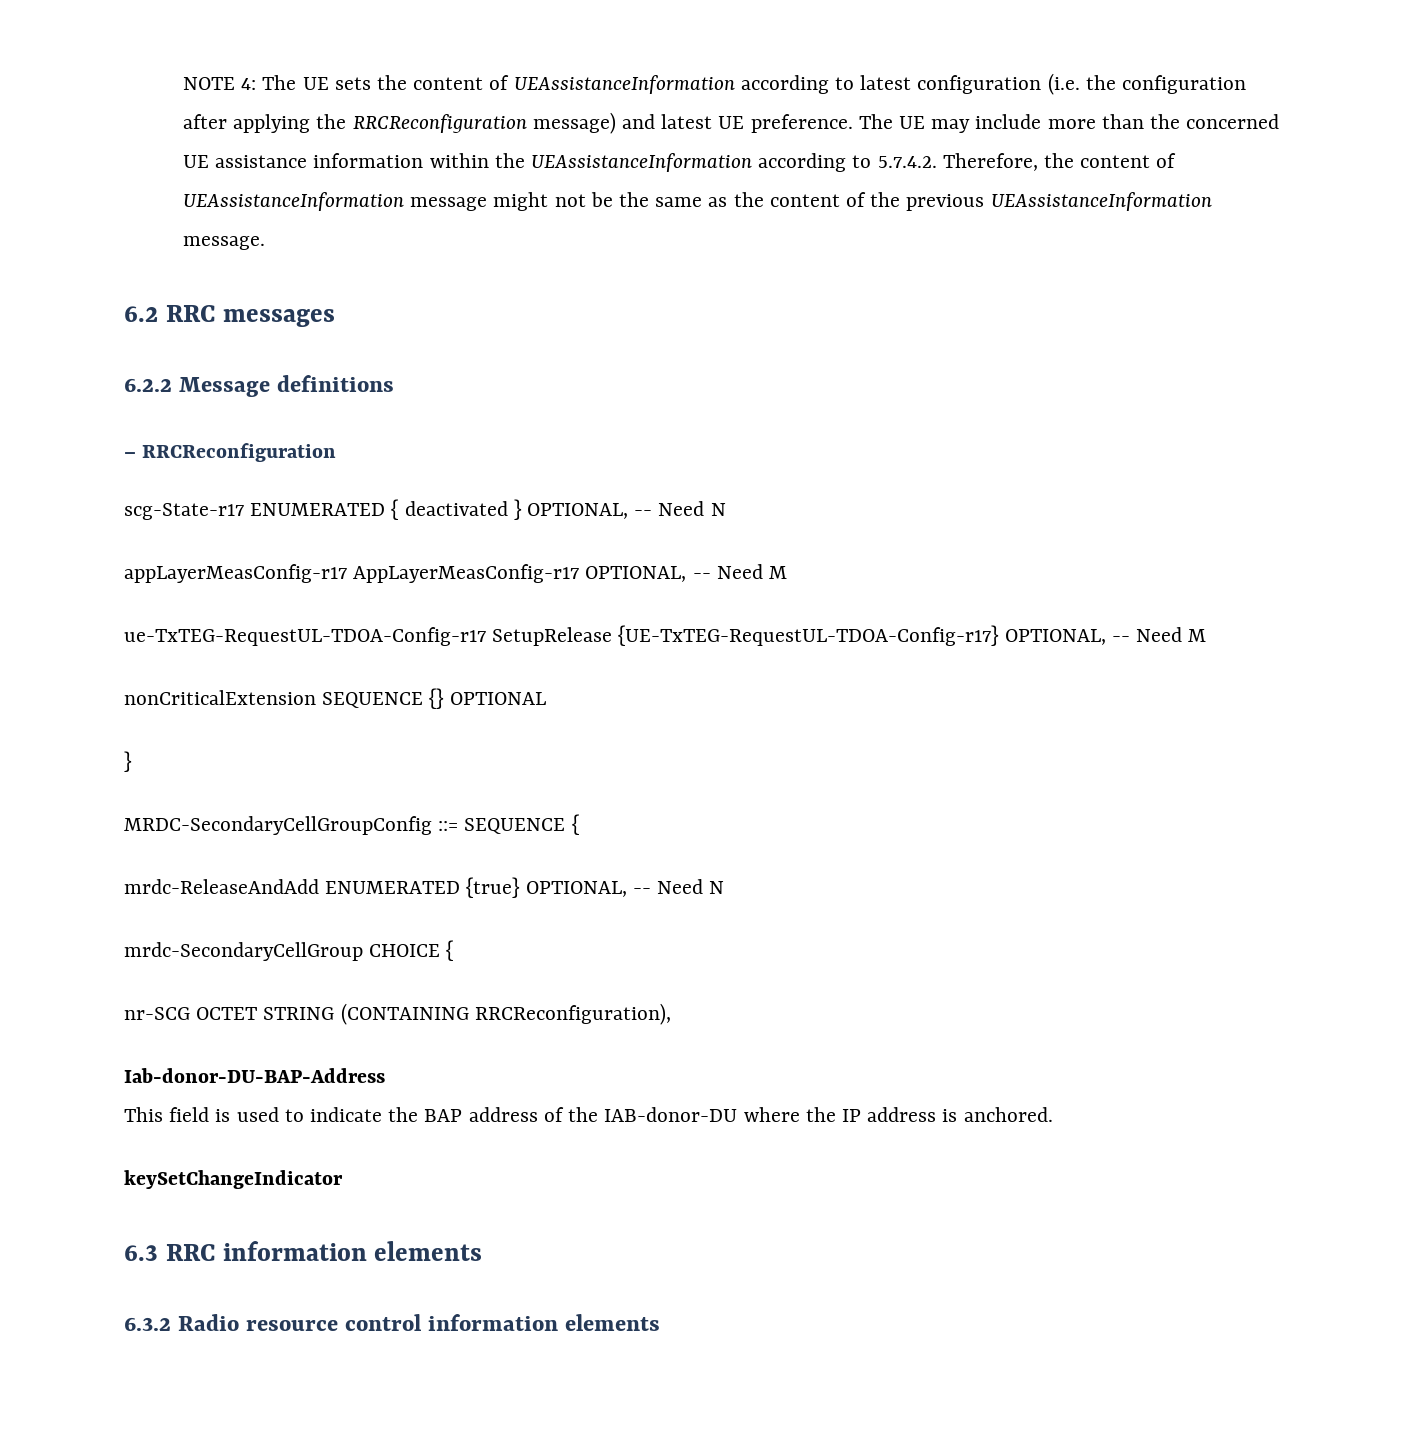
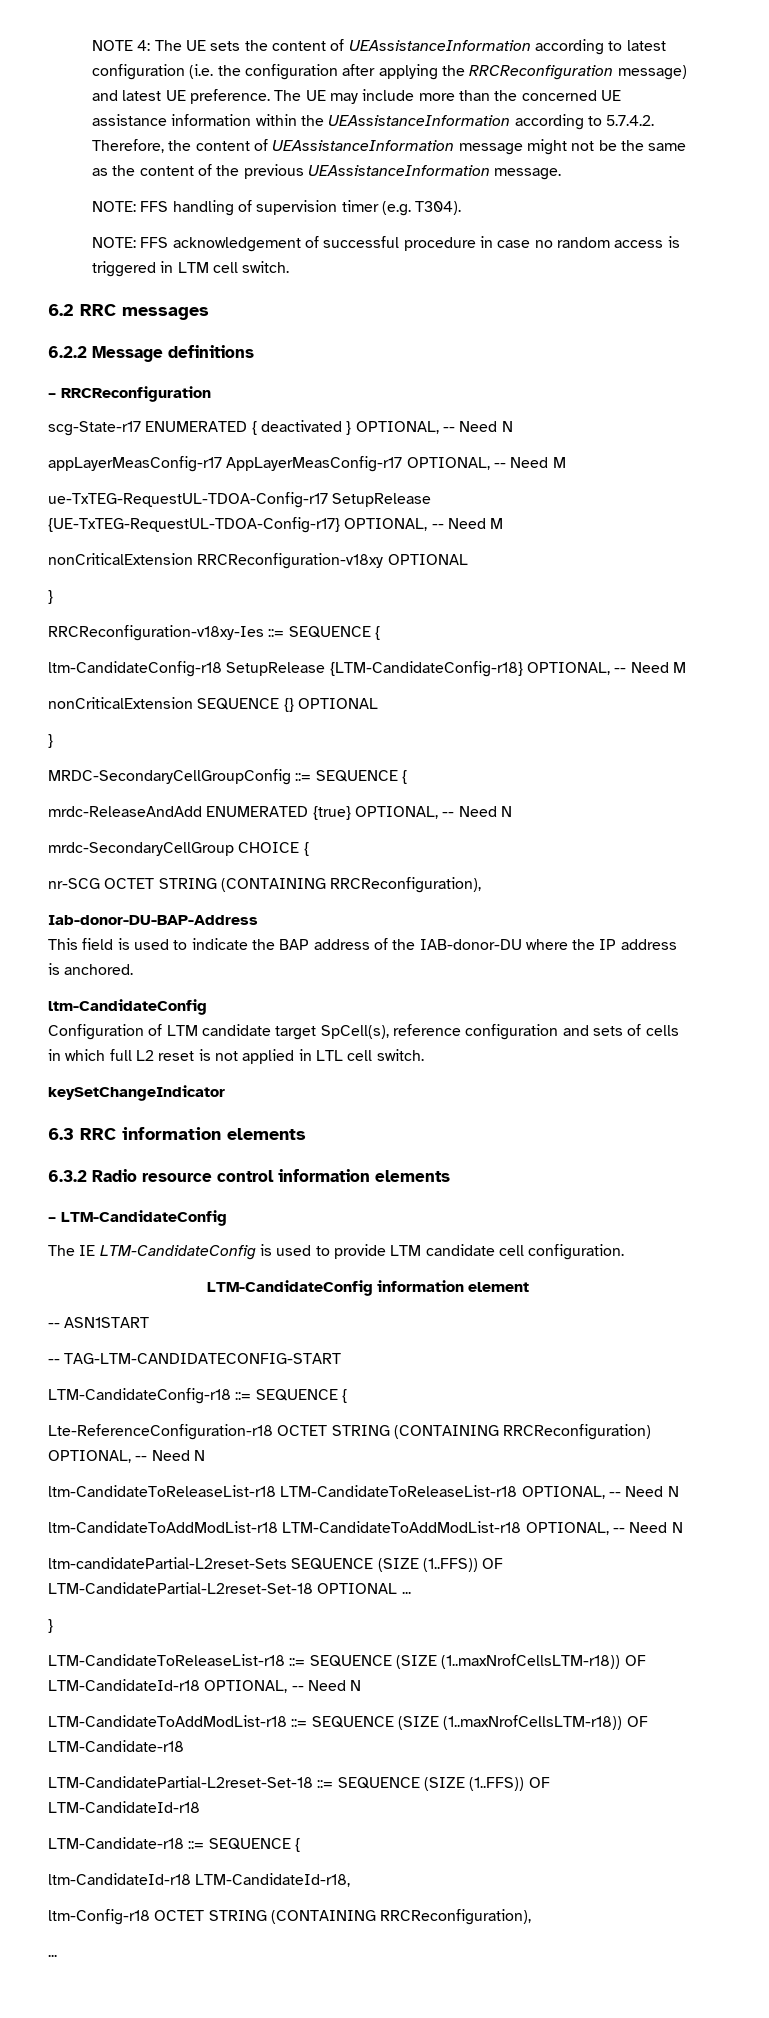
+ NOTE: FFS handling of supervision timer (e.g. T304).
+ NOTE: FFS acknowledgement of successful procedure in case no random access is triggered in LTM cell switch.
+ nonCriticalExtension RRCReconfiguration-v18xy OPTIONAL
+ }
+ RRCReconfiguration-v18xy-Ies ::= SEQUENCE {
+ ltm-CandidateConfig-r18 SetupRelease {LTM-CandidateConfig-r18} OPTIONAL, -- Need M
+ ltm-CandidateConfig
+ Configuration of LTM candidate target SpCell(s), reference configuration and sets of cells in which full L2 reset is not applied in LTL cell switch.
+ – LTM-CandidateConfig
+ The IE LTM-CandidateConfig is used to provide LTM candidate cell configuration.
+ LTM-CandidateConfig information element
+ -- ASN1START
+ -- TAG-LTM-CANDIDATECONFIG-START
+ LTM-CandidateConfig-r18 ::= SEQUENCE {
+ Lte-ReferenceConfiguration-r18 OCTET STRING (CONTAINING RRCReconfiguration) OPTIONAL, -- Need N
+ ltm-CandidateToReleaseList-r18 LTM-CandidateToReleaseList-r18 OPTIONAL, -- Need N
+ ltm-CandidateToAddModList-r18 LTM-CandidateToAddModList-r18 OPTIONAL, -- Need N
+ ltm-candidatePartial-L2reset-Sets SEQUENCE (SIZE (1..FFS)) OF LTM-CandidatePartial-L2reset-Set-18 OPTIONAL ...
+ }
+ LTM-CandidateToReleaseList-r18 ::= SEQUENCE (SIZE (1..maxNrofCellsLTM-r18)) OF LTM-CandidateId-r18 OPTIONAL, -- Need N
+ LTM-CandidateToAddModList-r18 ::= SEQUENCE (SIZE (1..maxNrofCellsLTM-r18)) OF LTM-Candidate-r18
+ LTM-CandidatePartial-L2reset-Set-18 ::= SEQUENCE (SIZE (1..FFS)) OF LTM-CandidateId-r18
+ LTM-Candidate-r18 ::= SEQUENCE {
+ ltm-CandidateId-r18 LTM-CandidateId-r18,
+ ltm-Config-r18 OCTET STRING (CONTAINING RRCReconfiguration),
+ ...

